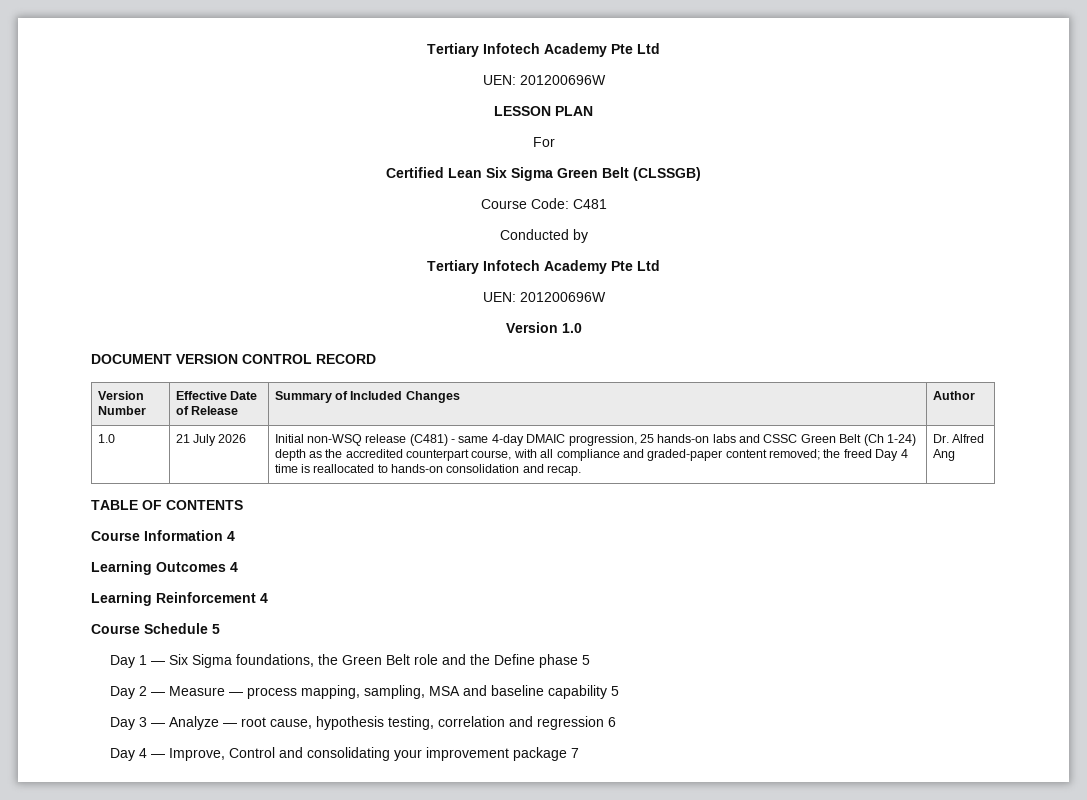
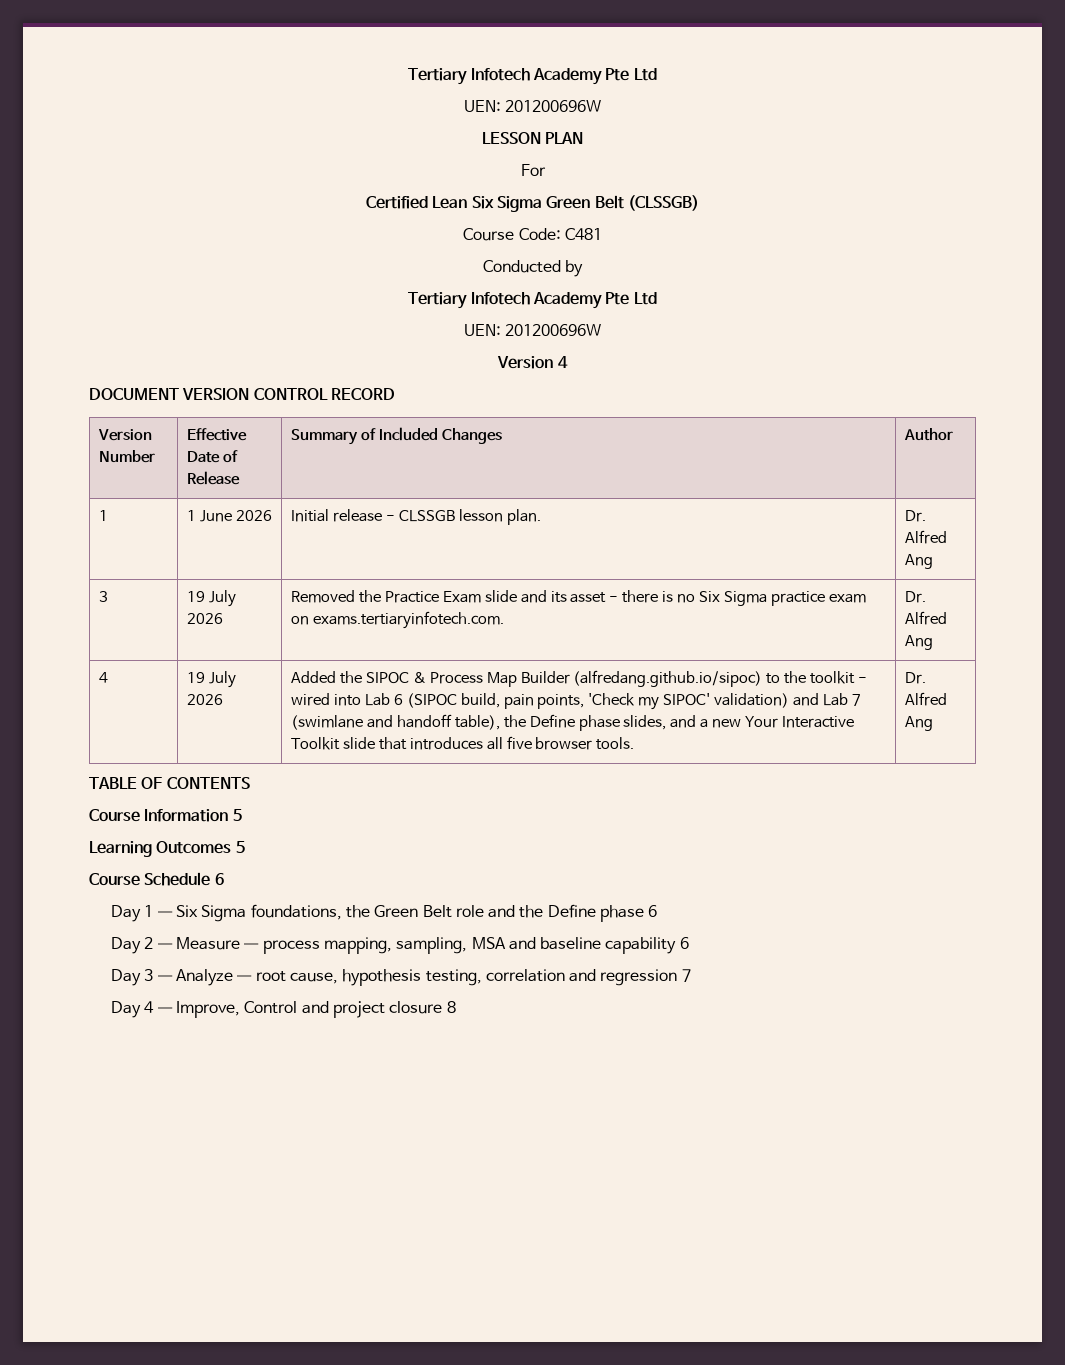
- Version 1.0
+ Version 4
- 1.0 | 21 July 2026 | Initial non-WSQ release (C481) - same 4-day DMAIC progression, 25 hands-on labs and CSSC Green Belt (Ch 1-24) depth as the accredited counterpart course, with all compliance and graded-paper content removed; the freed Day 4 time is reallocated to hands-on consolidation and recap.
+ 1 | 1 June 2026 | Initial release - CLSSGB lesson plan. | Dr. Alfred Ang
+ 3 | 19 July 2026 | Removed the Practice Exam slide and its asset - there is no Six Sigma practice exam on exams.tertiaryinfotech.com. | Dr. Alfred Ang
+ 4 | 19 July 2026 | Added the SIPOC & Process Map Builder (alfredang.github.io/sipoc) to the toolkit - wired into Lab 6 (SIPOC build, pain points, 'Check my SIPOC' validation) and Lab 7 (swimlane and handoff table), the Define phase slides, and a new Your Interactive Toolkit slide that introduces all five browser tools.
- Course Information 4
+ Course Information 5
- Learning Outcomes 4
- Learning Reinforcement 4
+ Learning Outcomes 5
- Course Schedule 5
+ Course Schedule 6
- Day 1 — Six Sigma foundations, the Green Belt role and the Define phase 5
+ Day 1 — Six Sigma foundations, the Green Belt role and the Define phase 6
- Day 2 — Measure — process mapping, sampling, MSA and baseline capability 5
+ Day 2 — Measure — process mapping, sampling, MSA and baseline capability 6
- Day 3 — Analyze — root cause, hypothesis testing, correlation and regression 6
+ Day 3 — Analyze — root cause, hypothesis testing, correlation and regression 7
- Day 4 — Improve, Control and consolidating your improvement package 7
+ Day 4 — Improve, Control and project closure 8

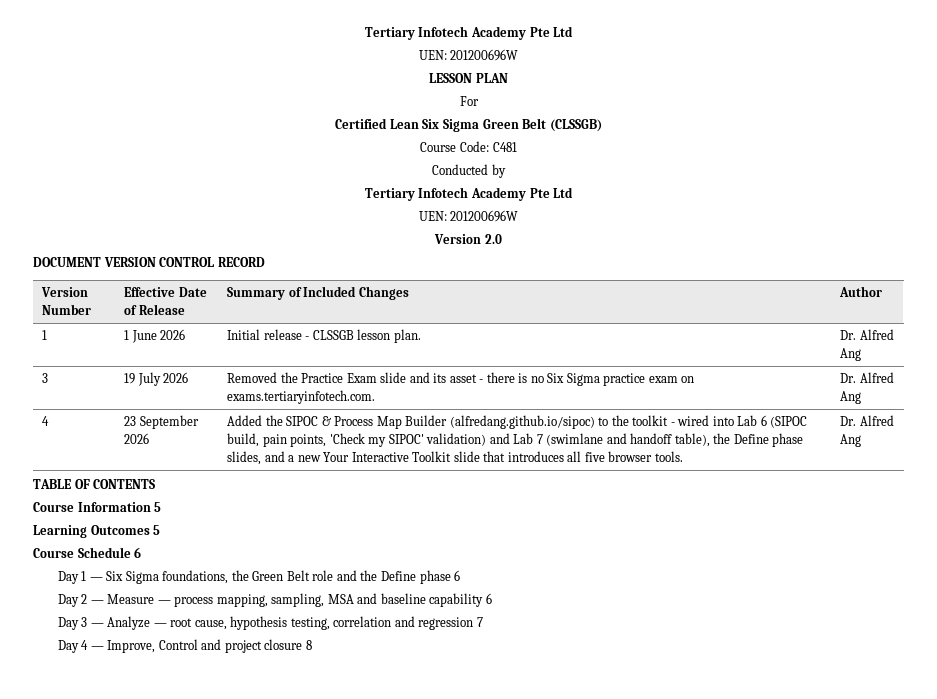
- Version 4
+ Version 2.0
- 4 | 19 July 2026
+ 4 | 23 September 2026

